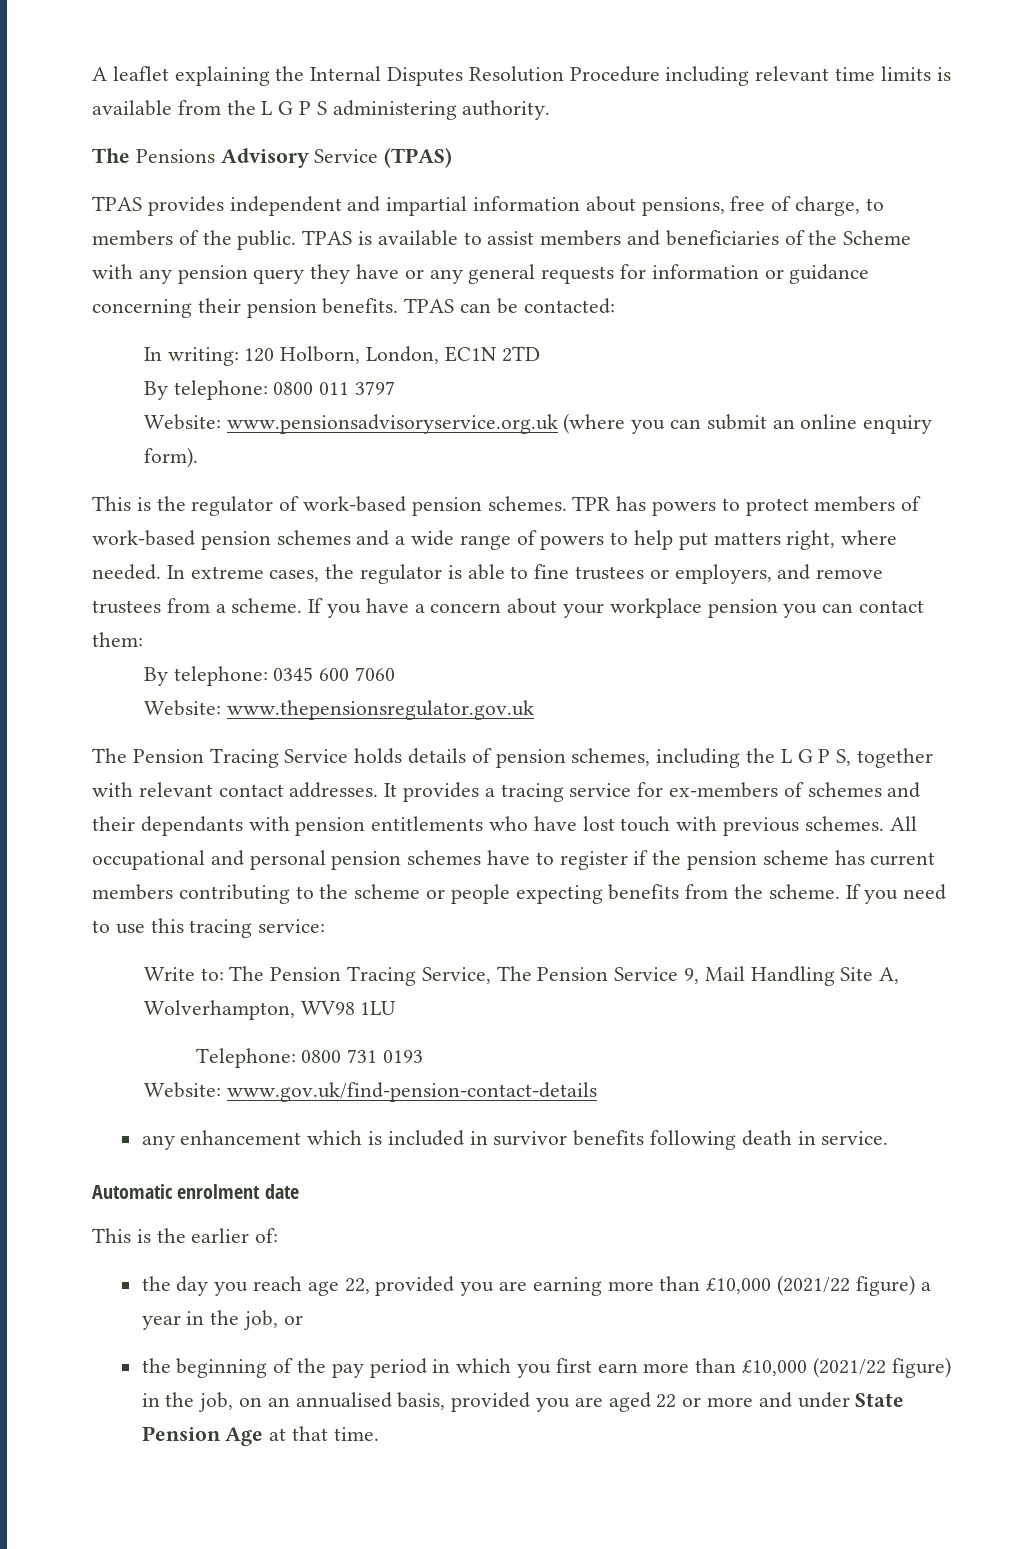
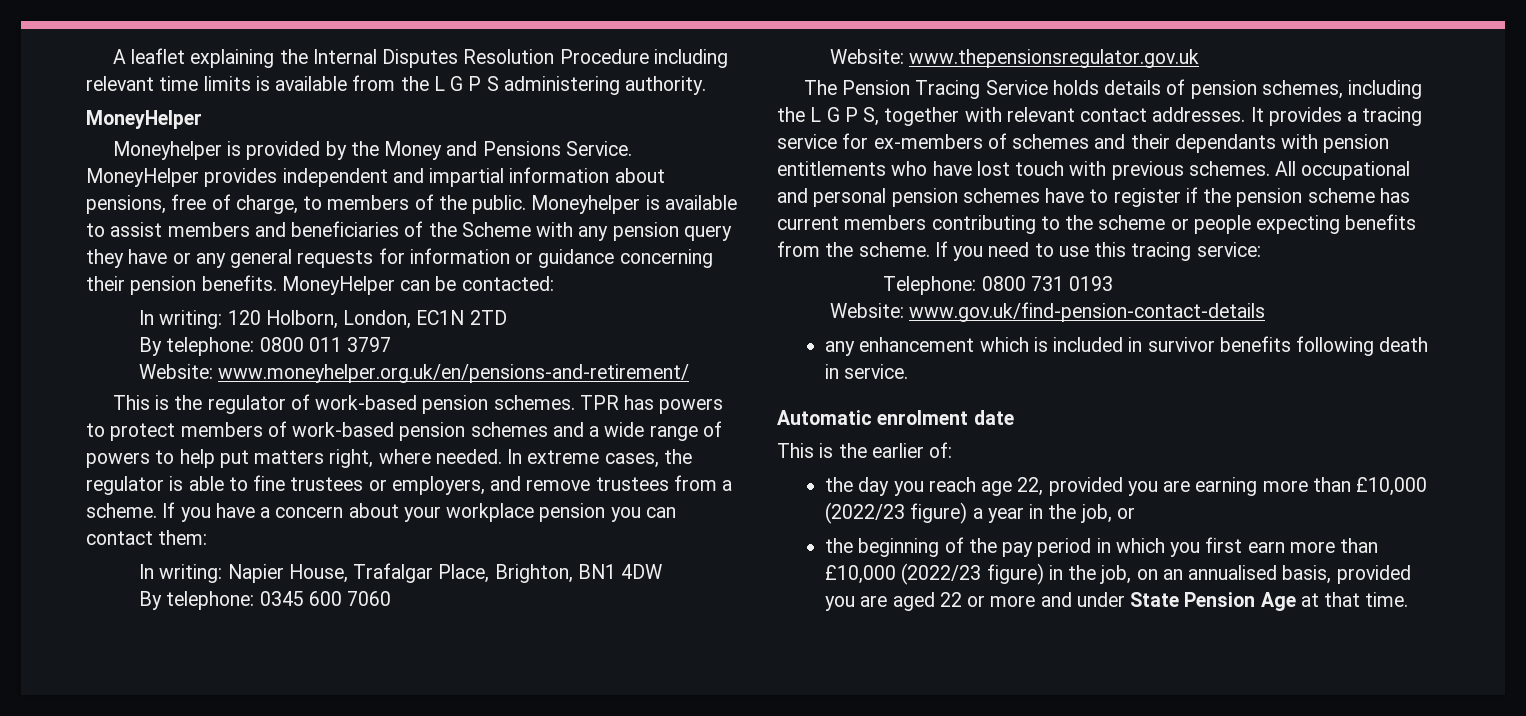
  A leaflet explaining the Internal Disputes Resolution Procedure including relevant time limits is available from the L G P S administering authority.
- The Pensions Advisory Service (TPAS)
- TPAS provides independent and impartial information about pensions, free of charge, to members of the public.
+ MoneyHelper
+ Moneyhelper is provided by the Money and Pensions Service. MoneyHelper provides independent and impartial information about pensions, free of charge, to members of the public.
- TPAS is available to assist members and beneficiaries of the Scheme with any pension query they have or any general requests for information or guidance concerning their pension benefits.
+ Moneyhelper is available to assist members and beneficiaries of the Scheme with any pension query they have or any general requests for information or guidance concerning their pension benefits.
- TPAS can be contacted:
+ MoneyHelper can be contacted:
- Website: www.pensionsadvisoryservice.org.uk (where you can submit an online enquiry form).
+ Website: www.moneyhelper.org.uk/en/pensions-and-retirement/
+ In writing: Napier House, Trafalgar Place, Brighton, BN1 4DW
- Write to: The Pension Tracing Service, The Pension Service 9, Mail Handling Site A, Wolverhampton, WV98 1LU
- the day you reach age 22, provided you are earning more than £10,000 (2021/22 figure) a year in the job, or
+ the day you reach age 22, provided you are earning more than £10,000 (2022/23 figure) a year in the job, or
- the beginning of the pay period in which you first earn more than £10,000 (2021/22 figure) in the job, on an annualised basis, provided you are aged 22 or more and under State Pension Age at that time.
+ the beginning of the pay period in which you first earn more than £10,000 (2022/23 figure) in the job, on an annualised basis, provided you are aged 22 or more and under State Pension Age at that time.

